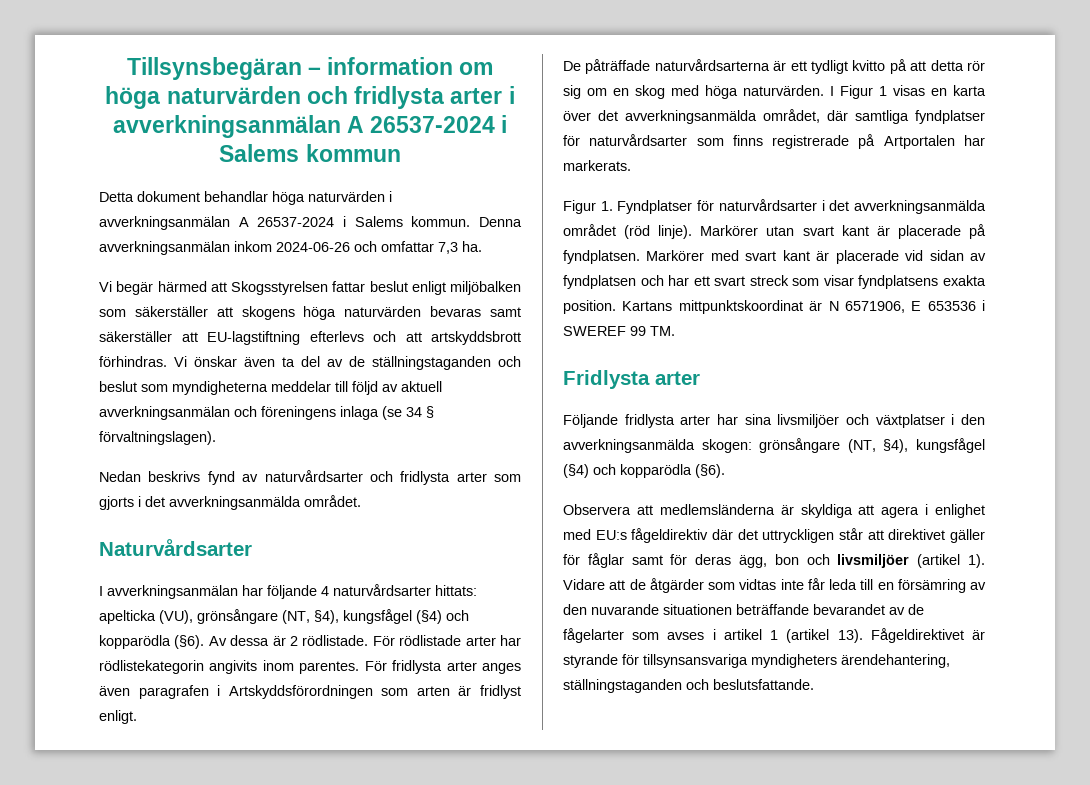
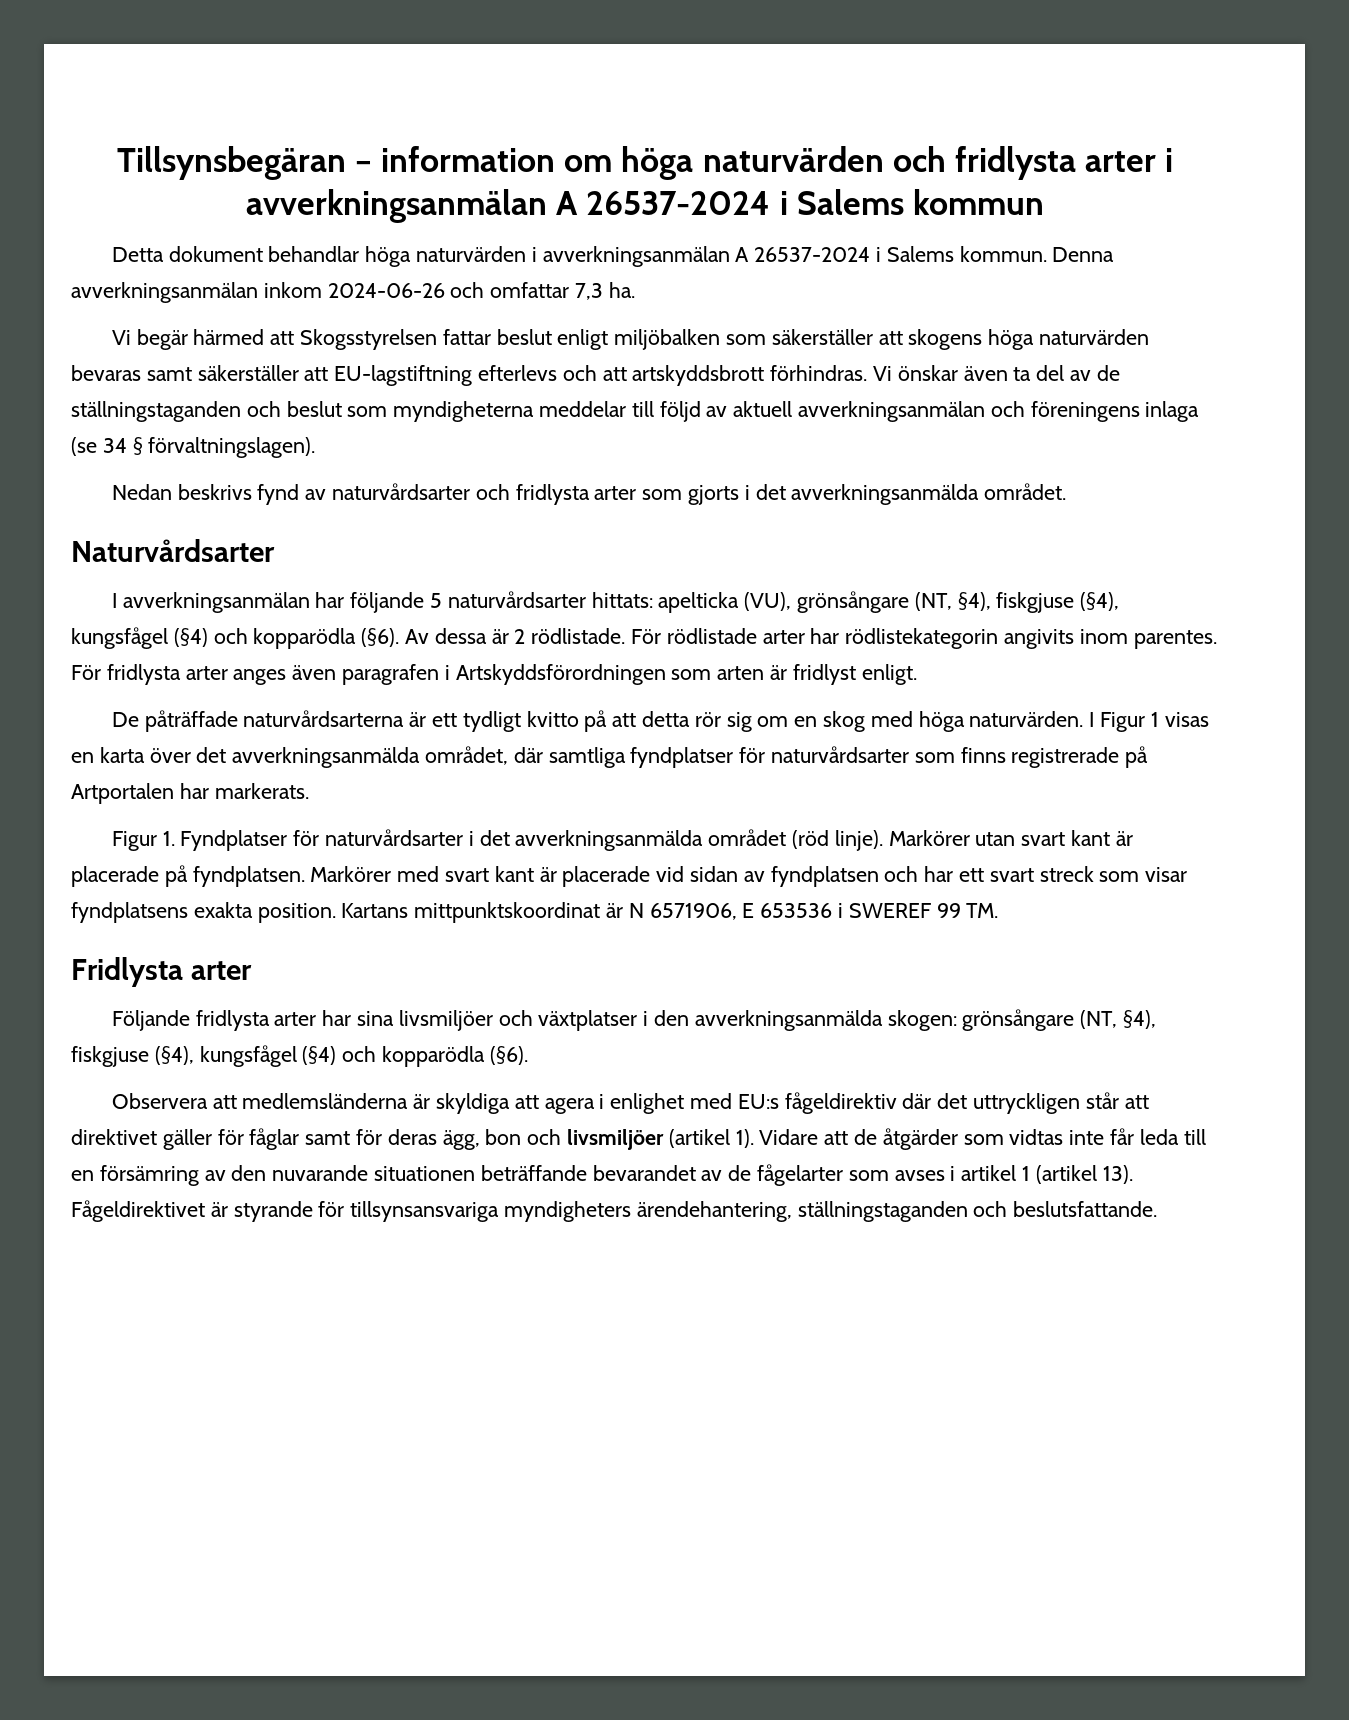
- I avverkningsanmälan har följande 4 naturvårdsarter hittats: apelticka (VU), grönsångare (NT, §4), kungsfågel (§4) och kopparödla (§6).
+ I avverkningsanmälan har följande 5 naturvårdsarter hittats: apelticka (VU), grönsångare (NT, §4), fiskgjuse (§4), kungsfågel (§4) och kopparödla (§6).
- Följande fridlysta arter har sina livsmiljöer och växtplatser i den avverkningsanmälda skogen: grönsångare (NT, §4), kungsfågel (§4) och kopparödla (§6).
+ Följande fridlysta arter har sina livsmiljöer och växtplatser i den avverkningsanmälda skogen: grönsångare (NT, §4), fiskgjuse (§4), kungsfågel (§4) och kopparödla (§6).

